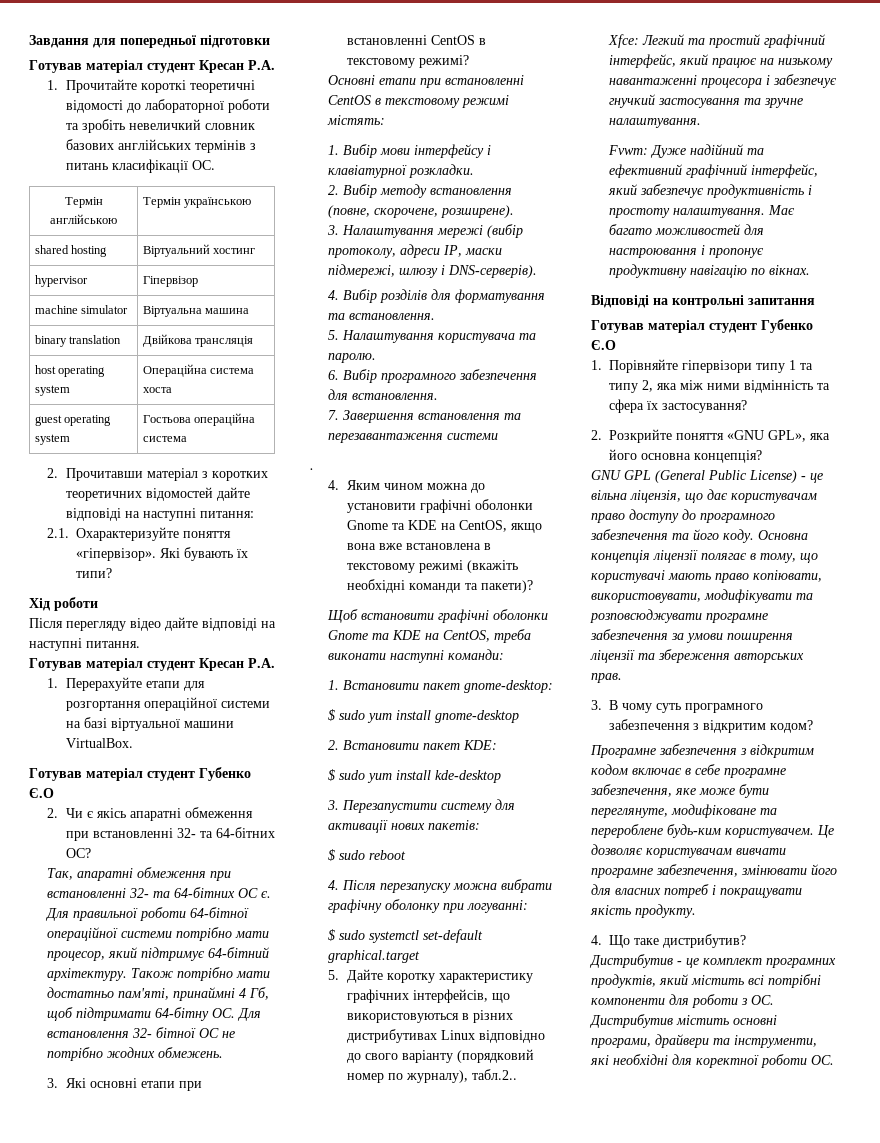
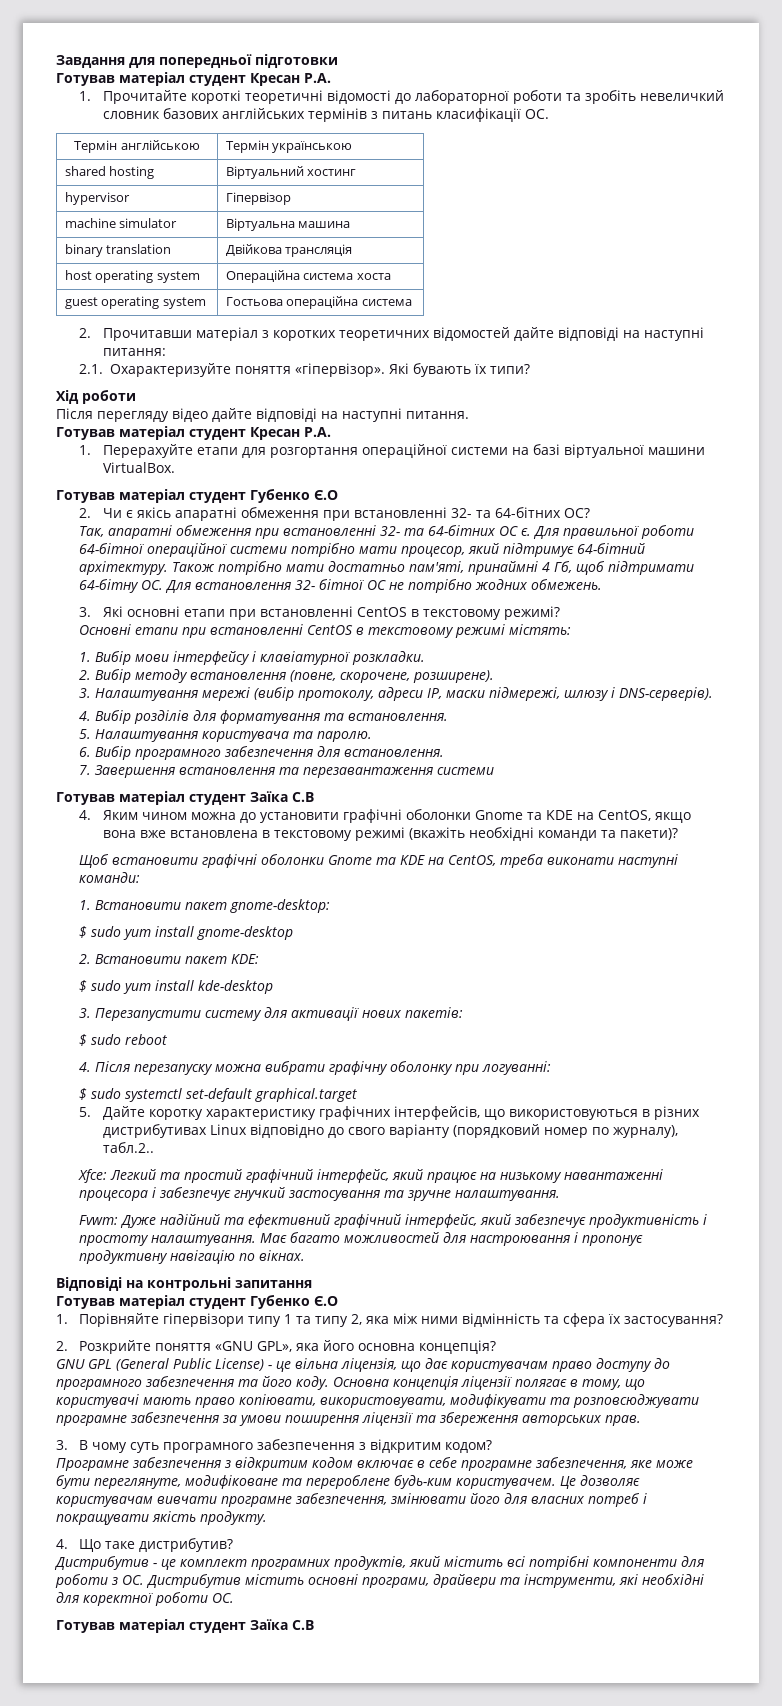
  7. Завершення встановлення та перезавантаження системи
- .
+ Готував матеріал студент Заїка С.В
  Дистрибутив - це комплект програмних продуктів, який містить всі потрібні компоненти для роботи з ОС. Дистрибутив містить основні програми, драйвери та інструменти, які необхідні для коректної роботи ОС.
+ Готував матеріал студент Заїка С.В

